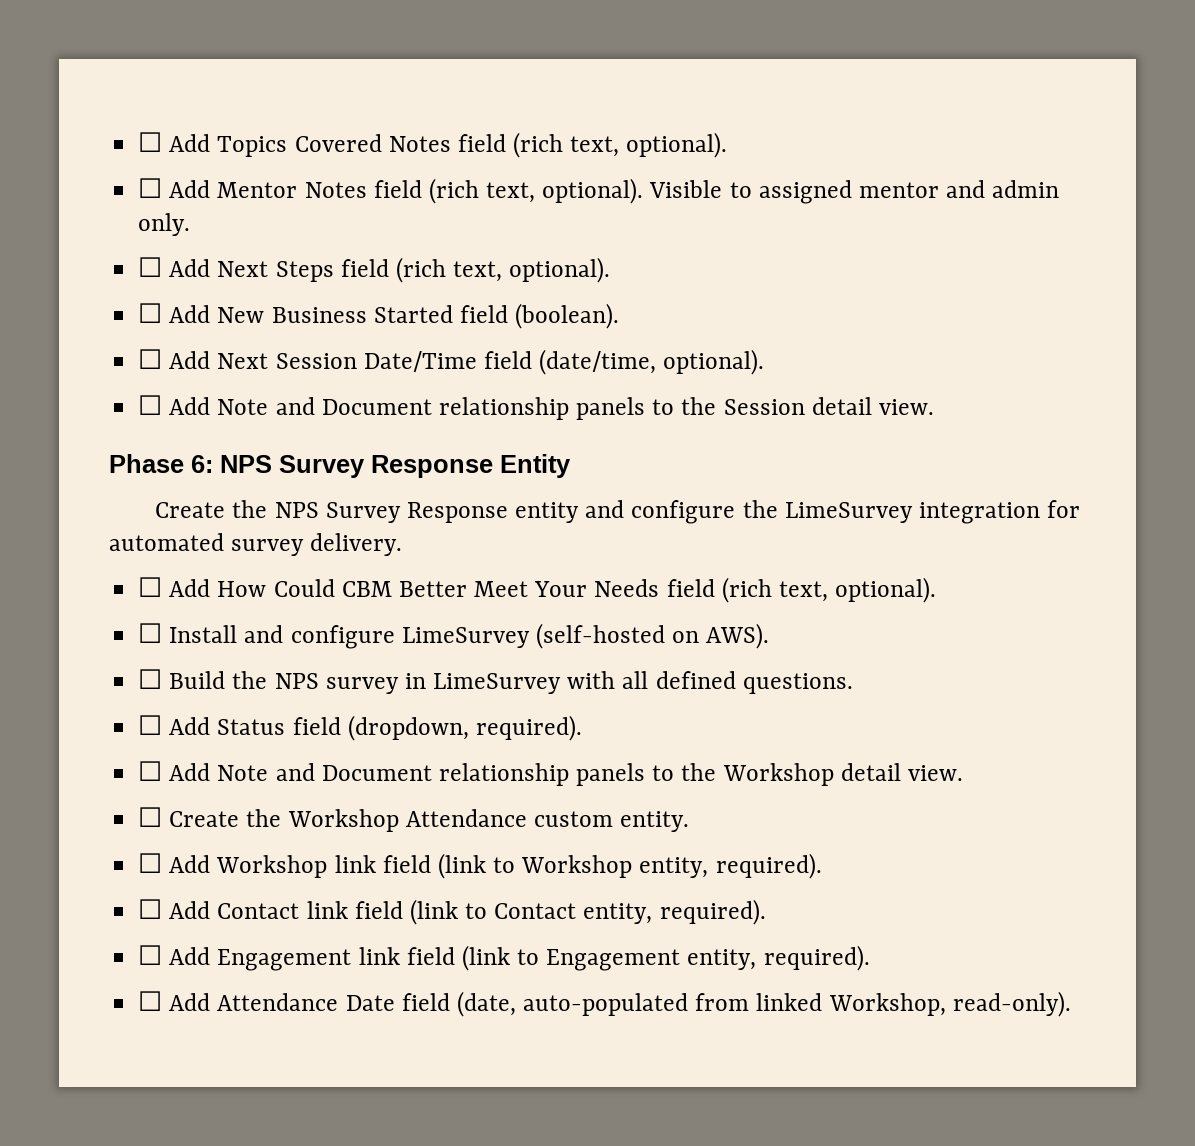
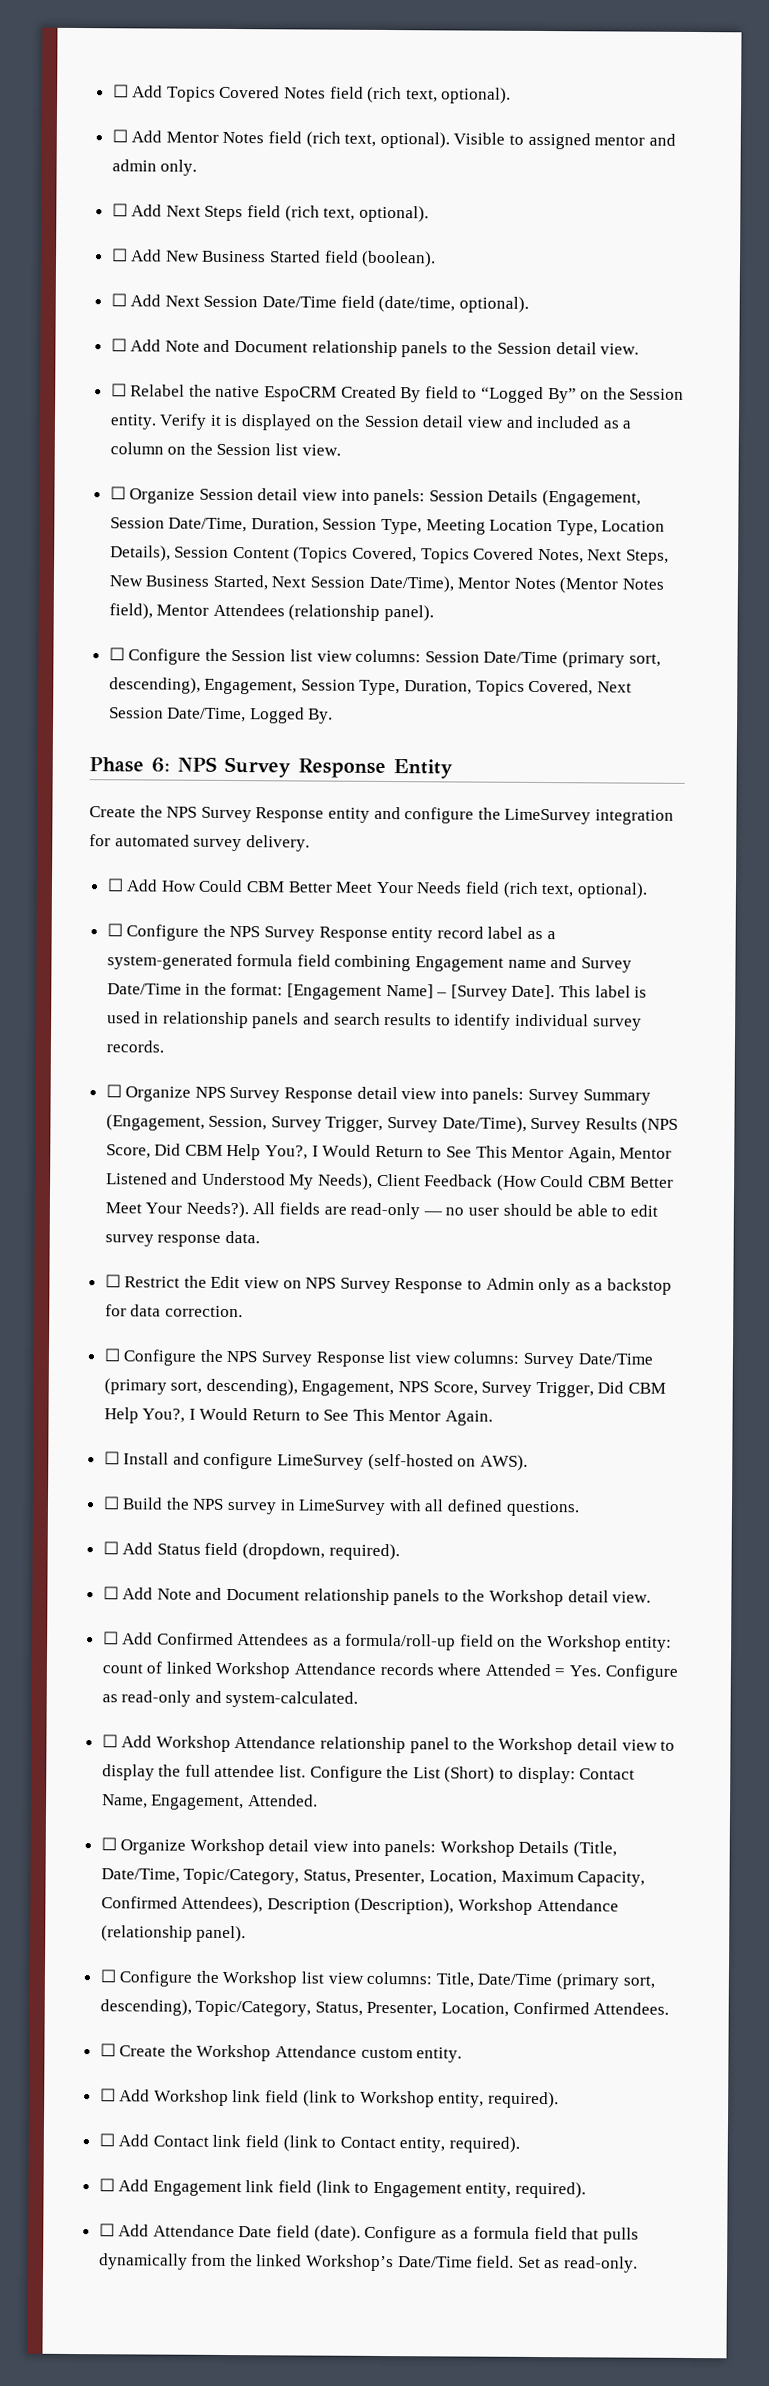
+ ☐ Relabel the native EspoCRM Created By field to “Logged By” on the Session entity. Verify it is displayed on the Session detail view and included as a column on the Session list view.
+ ☐ Organize Session detail view into panels: Session Details (Engagement, Session Date/Time, Duration, Session Type, Meeting Location Type, Location Details), Session Content (Topics Covered, Topics Covered Notes, Next Steps, New Business Started, Next Session Date/Time), Mentor Notes (Mentor Notes field), Mentor Attendees (relationship panel).
+ ☐ Configure the Session list view columns: Session Date/Time (primary sort, descending), Engagement, Session Type, Duration, Topics Covered, Next Session Date/Time, Logged By.
+ ☐ Configure the NPS Survey Response entity record label as a system-generated formula field combining Engagement name and Survey Date/Time in the format: [Engagement Name] – [Survey Date]. This label is used in relationship panels and search results to identify individual survey records.
+ ☐ Organize NPS Survey Response detail view into panels: Survey Summary (Engagement, Session, Survey Trigger, Survey Date/Time), Survey Results (NPS Score, Did CBM Help You?, I Would Return to See This Mentor Again, Mentor Listened and Understood My Needs), Client Feedback (How Could CBM Better Meet Your Needs?). All fields are read-only — no user should be able to edit survey response data.
+ ☐ Restrict the Edit view on NPS Survey Response to Admin only as a backstop for data correction.
+ ☐ Configure the NPS Survey Response list view columns: Survey Date/Time (primary sort, descending), Engagement, NPS Score, Survey Trigger, Did CBM Help You?, I Would Return to See This Mentor Again.
+ ☐ Add Confirmed Attendees as a formula/roll-up field on the Workshop entity: count of linked Workshop Attendance records where Attended = Yes. Configure as read-only and system-calculated.
+ ☐ Add Workshop Attendance relationship panel to the Workshop detail view to display the full attendee list. Configure the List (Short) to display: Contact Name, Engagement, Attended.
+ ☐ Organize Workshop detail view into panels: Workshop Details (Title, Date/Time, Topic/Category, Status, Presenter, Location, Maximum Capacity, Confirmed Attendees), Description (Description), Workshop Attendance (relationship panel).
+ ☐ Configure the Workshop list view columns: Title, Date/Time (primary sort, descending), Topic/Category, Status, Presenter, Location, Confirmed Attendees.
- ☐ Add Attendance Date field (date, auto-populated from linked Workshop, read-only).
+ ☐ Add Attendance Date field (date). Configure as a formula field that pulls dynamically from the linked Workshop’s Date/Time field. Set as read-only.

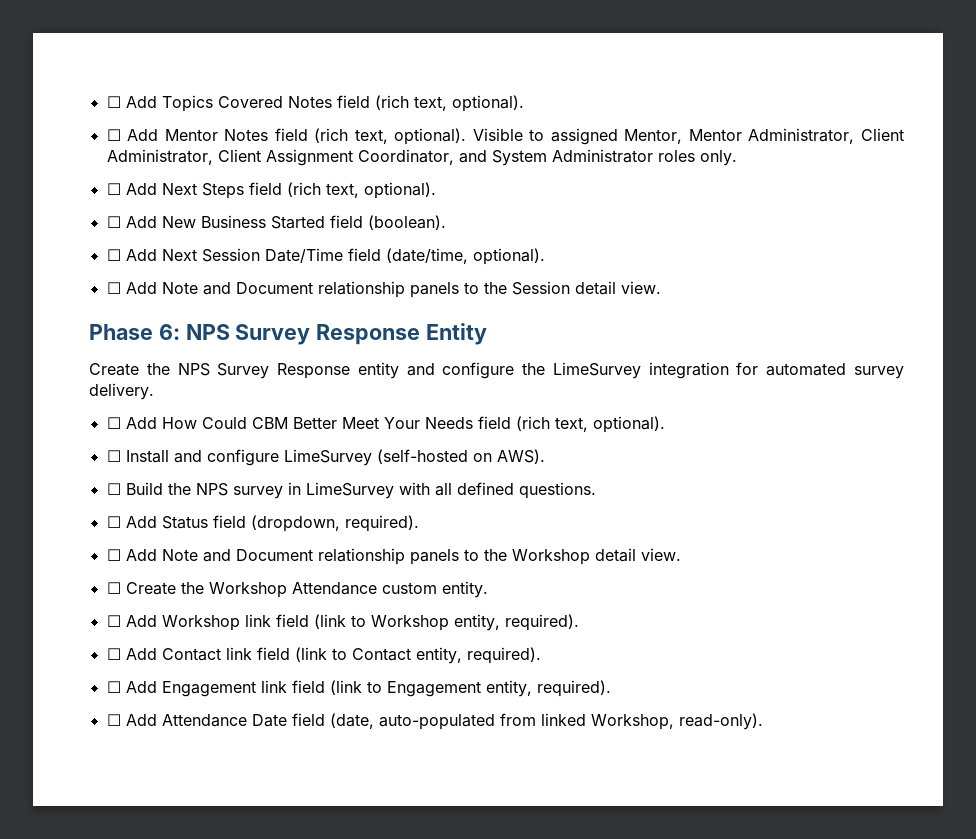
- Visible to assigned mentor and admin only.
+ Visible to assigned Mentor, Mentor Administrator, Client Administrator, Client Assignment Coordinator, and System Administrator roles only.
- ☐ Relabel the native EspoCRM Created By field to “Logged By” on the Session entity. Verify it is displayed on the Session detail view and included as a column on the Session list view.
- ☐ Organize Session detail view into panels: Session Details (Engagement, Session Date/Time, Duration, Session Type, Meeting Location Type, Location Details), Session Content (Topics Covered, Topics Covered Notes, Next Steps, New Business Started, Next Session Date/Time), Mentor Notes (Mentor Notes field), Mentor Attendees (relationship panel).
- ☐ Configure the Session list view columns: Session Date/Time (primary sort, descending), Engagement, Session Type, Duration, Topics Covered, Next Session Date/Time, Logged By.
- ☐ Configure the NPS Survey Response entity record label as a system-generated formula field combining Engagement name and Survey Date/Time in the format: [Engagement Name] – [Survey Date]. This label is used in relationship panels and search results to identify individual survey records.
- ☐ Organize NPS Survey Response detail view into panels: Survey Summary (Engagement, Session, Survey Trigger, Survey Date/Time), Survey Results (NPS Score, Did CBM Help You?, I Would Return to See This Mentor Again, Mentor Listened and Understood My Needs), Client Feedback (How Could CBM Better Meet Your Needs?). All fields are read-only — no user should be able to edit survey response data.
- ☐ Restrict the Edit view on NPS Survey Response to Admin only as a backstop for data correction.
- ☐ Configure the NPS Survey Response list view columns: Survey Date/Time (primary sort, descending), Engagement, NPS Score, Survey Trigger, Did CBM Help You?, I Would Return to See This Mentor Again.
- ☐ Add Confirmed Attendees as a formula/roll-up field on the Workshop entity: count of linked Workshop Attendance records where Attended = Yes. Configure as read-only and system-calculated.
- ☐ Add Workshop Attendance relationship panel to the Workshop detail view to display the full attendee list. Configure the List (Short) to display: Contact Name, Engagement, Attended.
- ☐ Organize Workshop detail view into panels: Workshop Details (Title, Date/Time, Topic/Category, Status, Presenter, Location, Maximum Capacity, Confirmed Attendees), Description (Description), Workshop Attendance (relationship panel).
- ☐ Configure the Workshop list view columns: Title, Date/Time (primary sort, descending), Topic/Category, Status, Presenter, Location, Confirmed Attendees.
- ☐ Add Attendance Date field (date). Configure as a formula field that pulls dynamically from the linked Workshop’s Date/Time field. Set as read-only.
+ ☐ Add Attendance Date field (date, auto-populated from linked Workshop, read-only).

